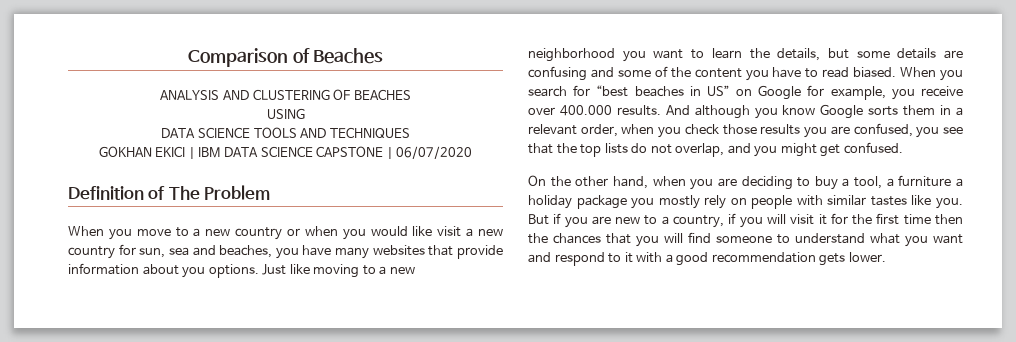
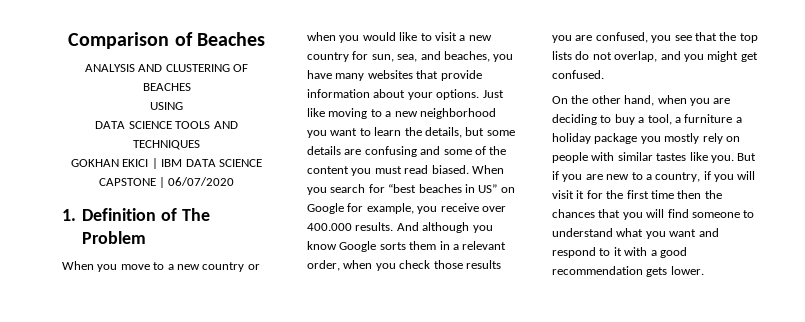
- Definition of The Problem
+ 1. Definition of The Problem
- When you move to a new country or when you would like visit a new country for sun, sea and beaches, you have many websites that provide information about you options.
+ When you move to a new country or when you would like to visit a new country for sun, sea, and beaches, you have many websites that provide information about your options.
- Just like moving to a new neighborhood you want to learn the details, but some details are confusing and some of the content you have to read biased.
+ Just like moving to a new neighborhood you want to learn the details, but some details are confusing and some of the content you must read biased.

